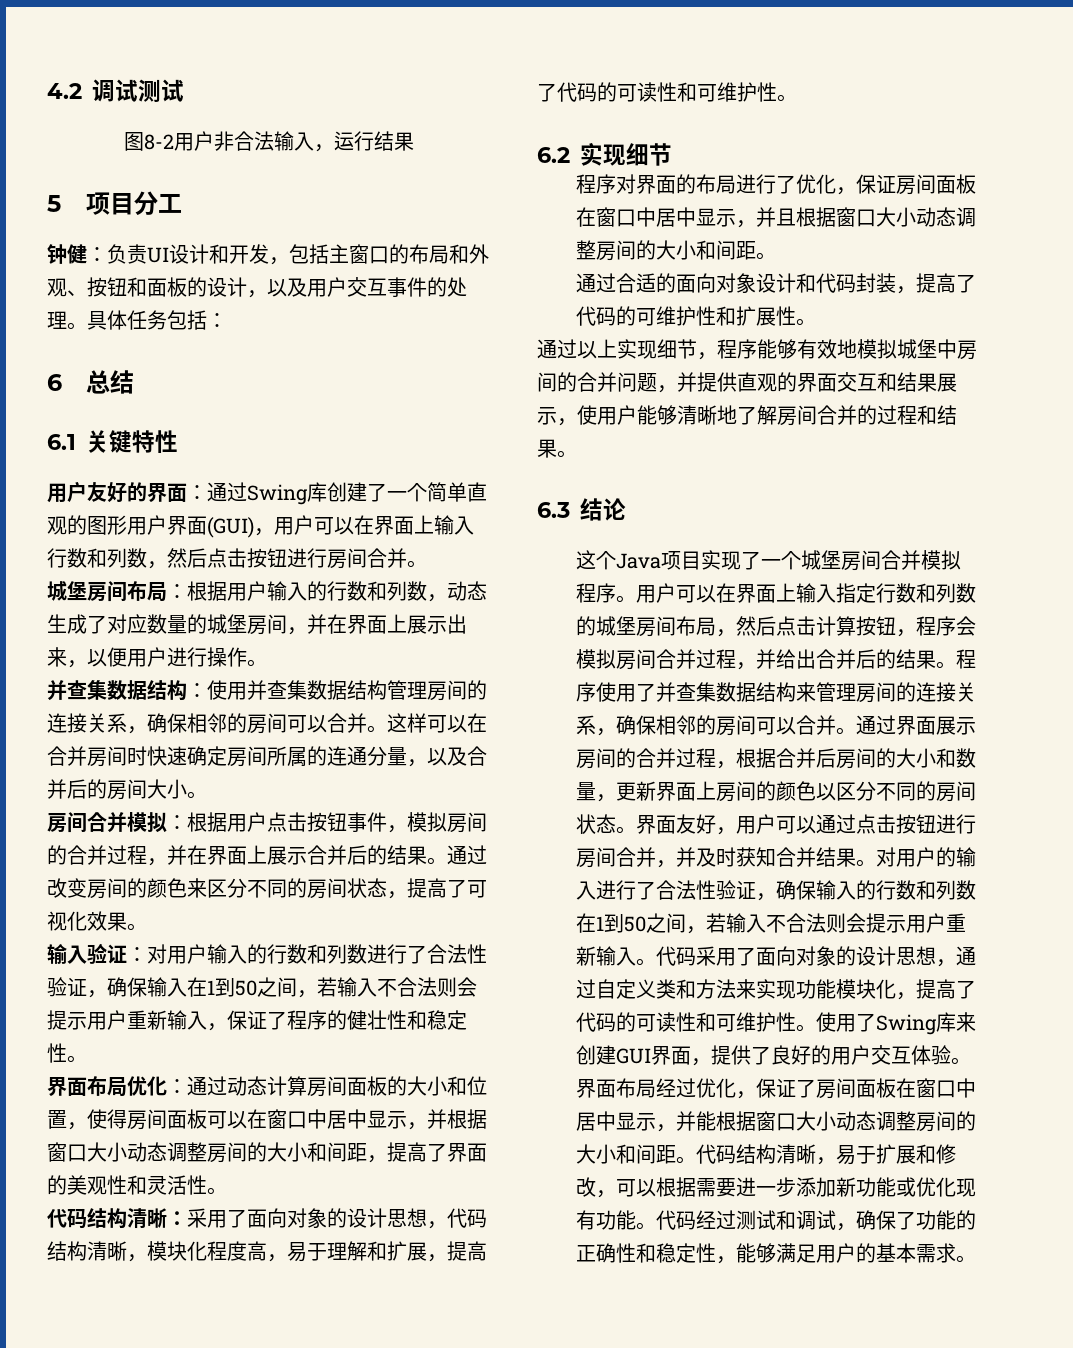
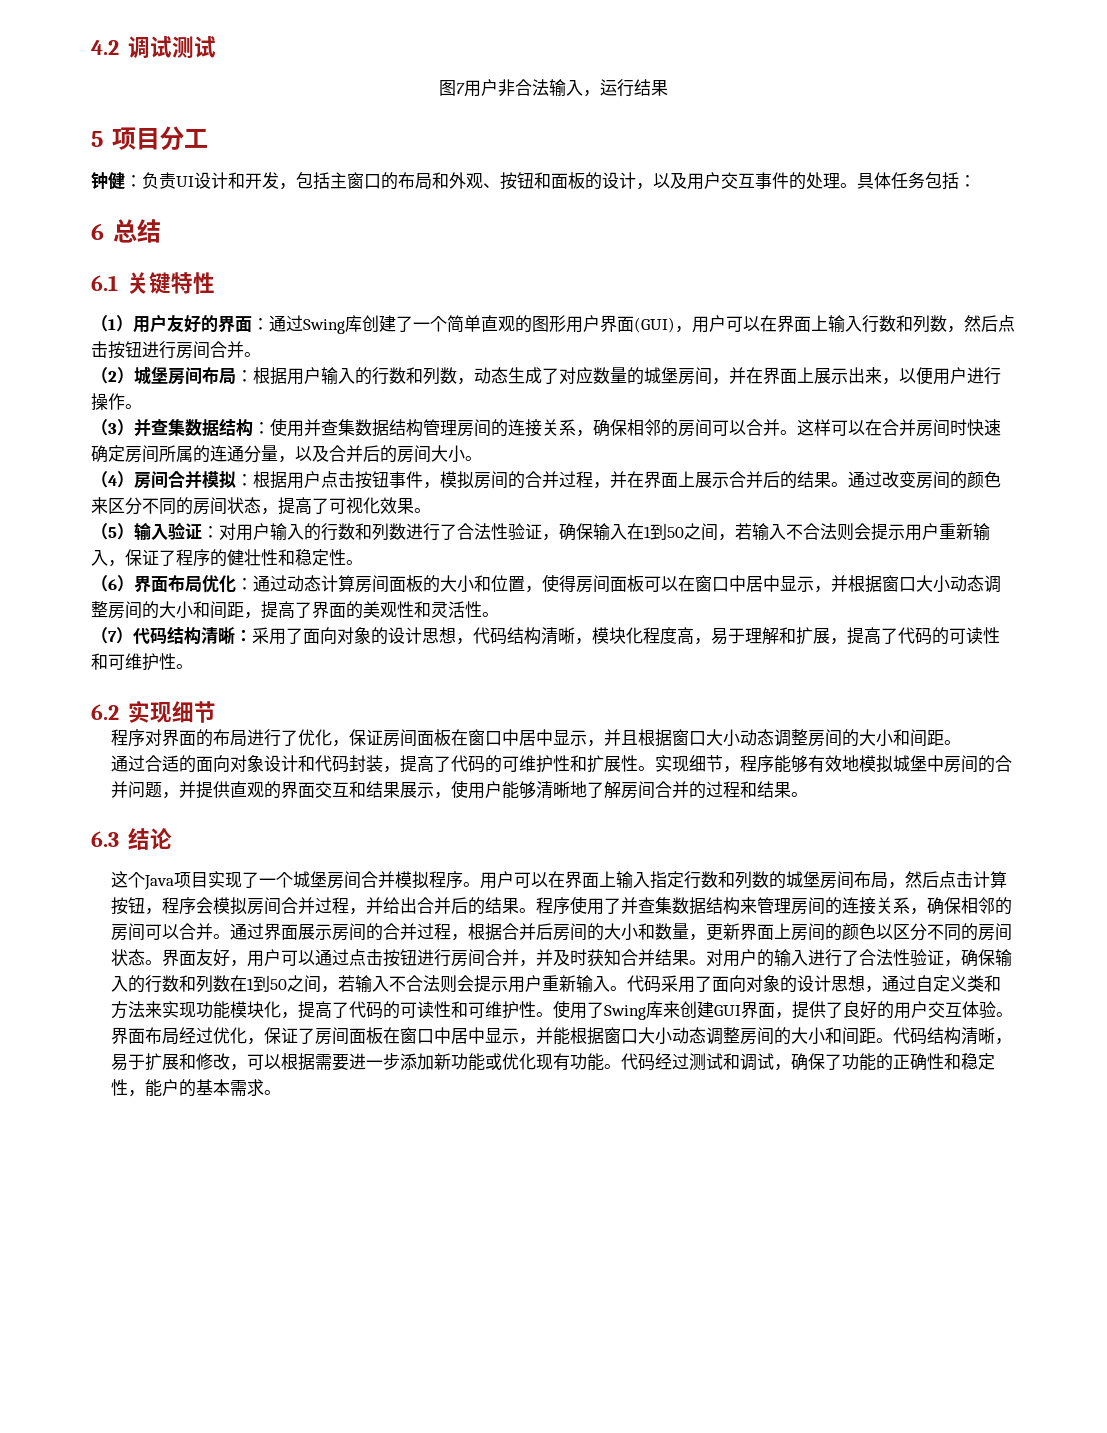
- 图8-2用户非合法输入，运行结果
+ 图7用户非合法输入，运行结果
- 用户友好的界面：通过Swing库创建了一个简单直观的图形用户界面(GUI)，用户可以在界面上输入行数和列数，然后点击按钮进行房间合并。
+ （1）用户友好的界面：通过Swing库创建了一个简单直观的图形用户界面(GUI)，用户可以在界面上输入行数和列数，然后点击按钮进行房间合并。
- 城堡房间布局：根据用户输入的行数和列数，动态生成了对应数量的城堡房间，并在界面上展示出来，以便用户进行操作。
+ （2）城堡房间布局：根据用户输入的行数和列数，动态生成了对应数量的城堡房间，并在界面上展示出来，以便用户进行操作。
- 并查集数据结构：使用并查集数据结构管理房间的连接关系，确保相邻的房间可以合并。
+ （3）并查集数据结构：使用并查集数据结构管理房间的连接关系，确保相邻的房间可以合并。
- 房间合并模拟：根据用户点击按钮事件，模拟房间的合并过程，并在界面上展示合并后的结果。
+ （4）房间合并模拟：根据用户点击按钮事件，模拟房间的合并过程，并在界面上展示合并后的结果。
- 输入验证：对用户输入的行数和列数进行了合法性验证，确保输入在1到50之间，若输入不合法则会提示用户重新输入，保证了程序的健壮性和稳定性。
+ （5）输入验证：对用户输入的行数和列数进行了合法性验证，确保输入在1到50之间，若输入不合法则会提示用户重新输入，保证了程序的健壮性和稳定性。
- 界面布局优化：通过动态计算房间面板的大小和位置，使得房间面板可以在窗口中居中显示，并根据窗口大小动态调整房间的大小和间距，提高了界面的美观性和灵活性。
+ （6）界面布局优化：通过动态计算房间面板的大小和位置，使得房间面板可以在窗口中居中显示，并根据窗口大小动态调整房间的大小和间距，提高了界面的美观性和灵活性。
- 代码结构清晰：采用了面向对象的设计思想，代码结构清晰，模块化程度高，易于理解和扩展，提高了代码的可读性和可维护性。
+ （7）代码结构清晰：采用了面向对象的设计思想，代码结构清晰，模块化程度高，易于理解和扩展，提高了代码的可读性和可维护性。
- 通过合适的面向对象设计和代码封装，提高了代码的可维护性和扩展性。
- 通过以上实现细节，程序能够有效地模拟城堡中房间的合并问题，并提供直观的界面交互和结果展示，使用户能够清晰地了解房间合并的过程和结果。
+ 通过合适的面向对象设计和代码封装，提高了代码的可维护性和扩展性。实现细节，程序能够有效地模拟城堡中房间的合并问题，并提供直观的界面交互和结果展示，使用户能够清晰地了解房间合并的过程和结果。
- 代码经过测试和调试，确保了功能的正确性和稳定性，能够满足用户的基本需求。
+ 代码经过测试和调试，确保了功能的正确性和稳定性，能户的基本需求。

